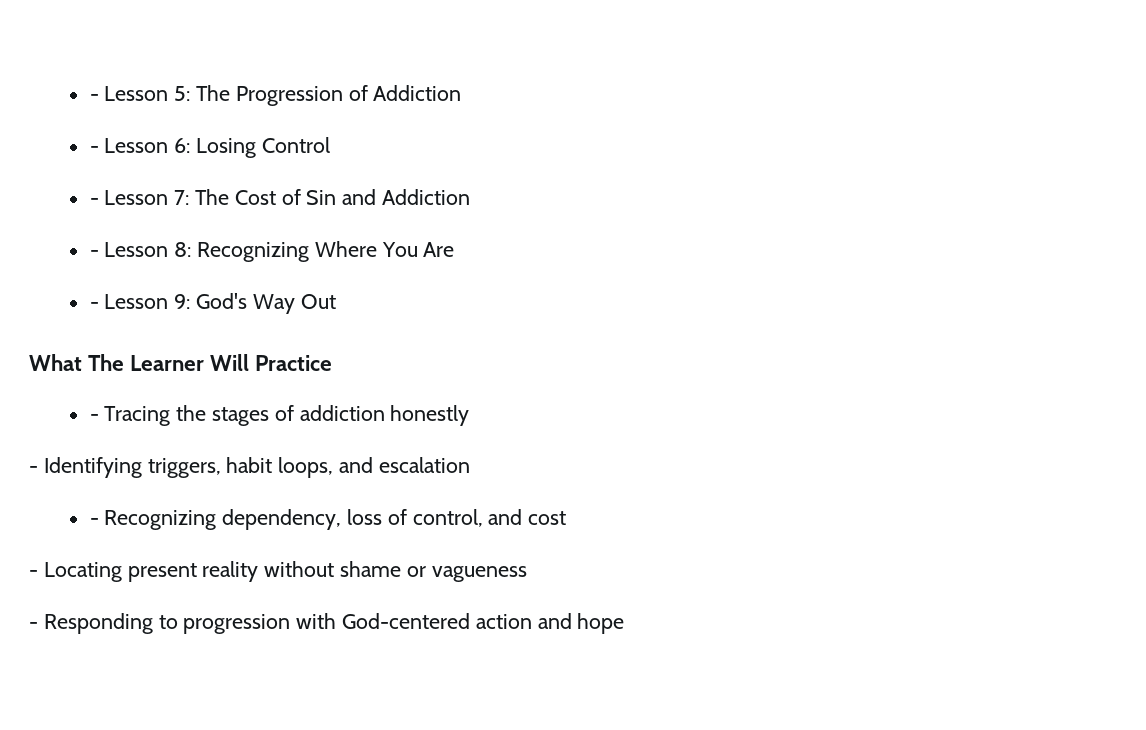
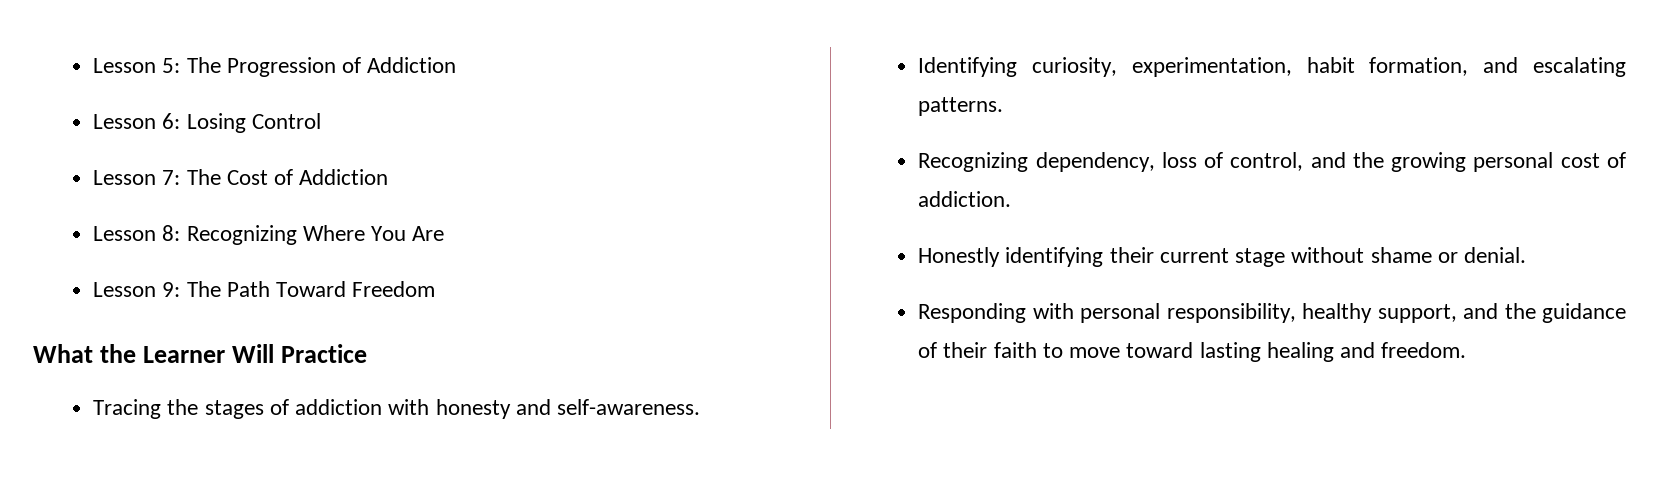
- - Lesson 5: The Progression of Addiction
+ Lesson 5: The Progression of Addiction
- - Lesson 6: Losing Control
+ Lesson 6: Losing Control
- - Lesson 7: The Cost of Sin and Addiction
- - Lesson 8: Recognizing Where You Are
+ Lesson 7: The Cost of Addiction
+ Lesson 8: Recognizing Where You Are
- - Lesson 9: God's Way Out
+ Lesson 9: The Path Toward Freedom
- What The Learner Will Practice
+ What the Learner Will Practice
- - Tracing the stages of addiction honestly
- - Identifying triggers, habit loops, and escalation
- - Recognizing dependency, loss of control, and cost
- - Locating present reality without shame or vagueness
- - Responding to progression with God-centered action and hope
+ Tracing the stages of addiction with honesty and self-awareness.
+ Identifying curiosity, experimentation, habit formation, and escalating patterns.
+ Recognizing dependency, loss of control, and the growing personal cost of addiction.
+ Honestly identifying their current stage without shame or denial.
+ Responding with personal responsibility, healthy support, and the guidance of their faith to move toward lasting healing and freedom.

